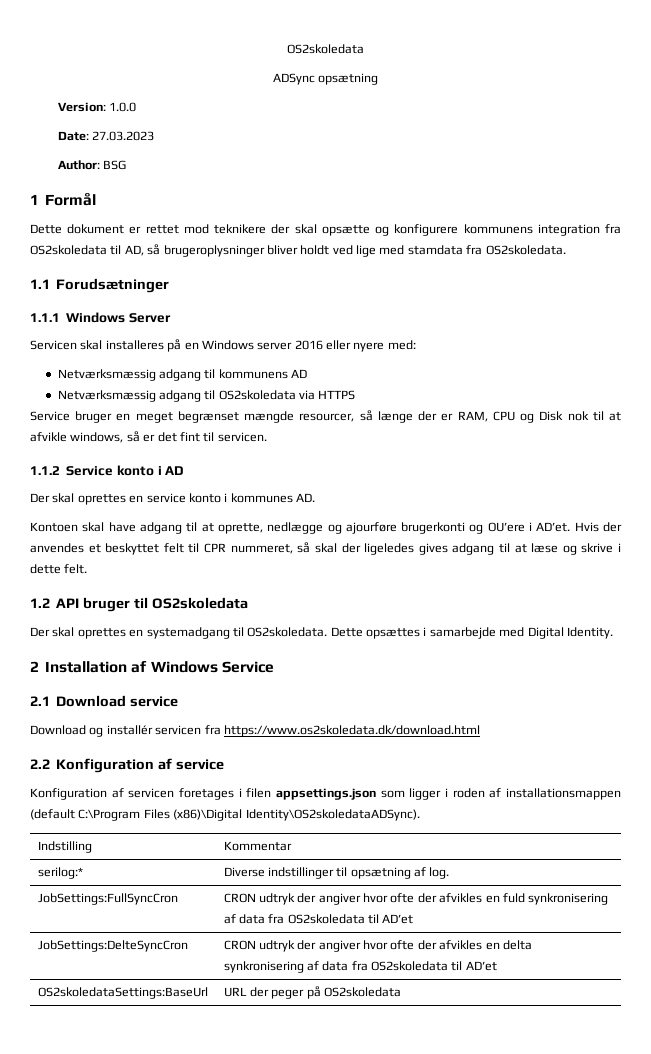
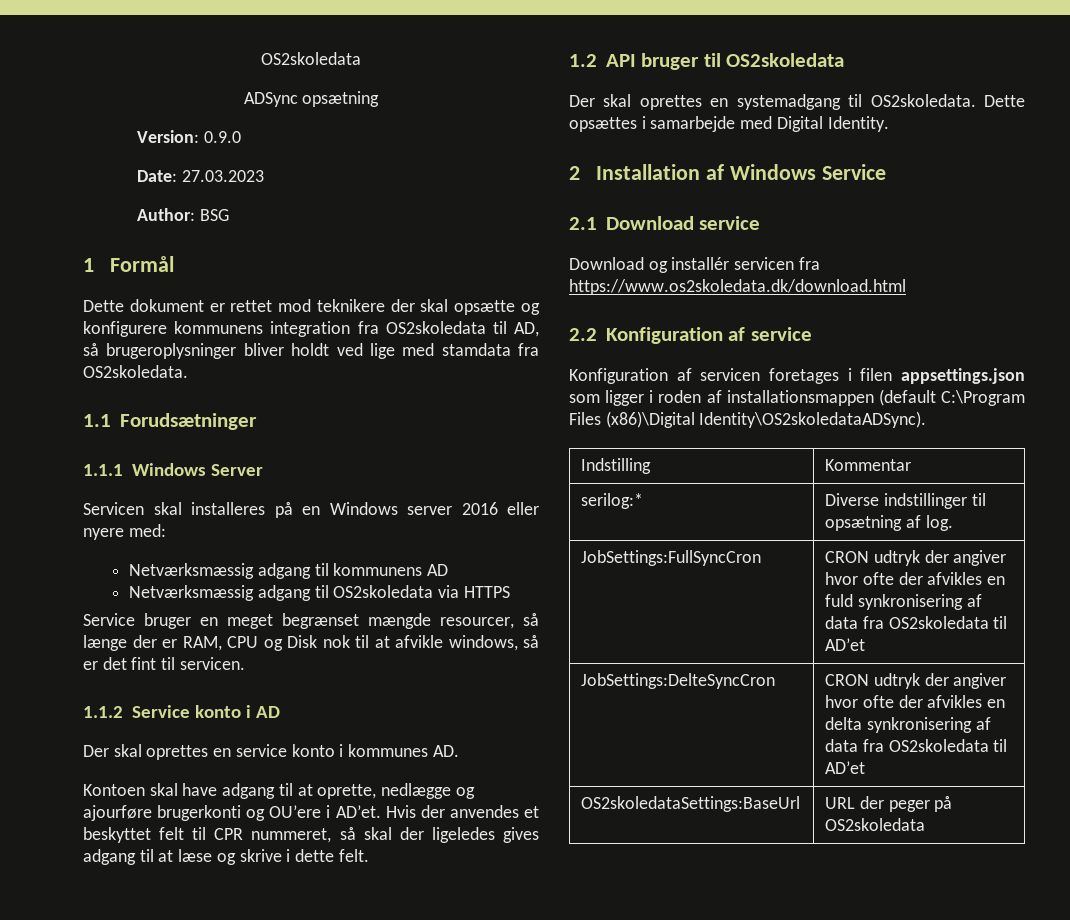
- Version: 1.0.0
+ Version: 0.9.0

